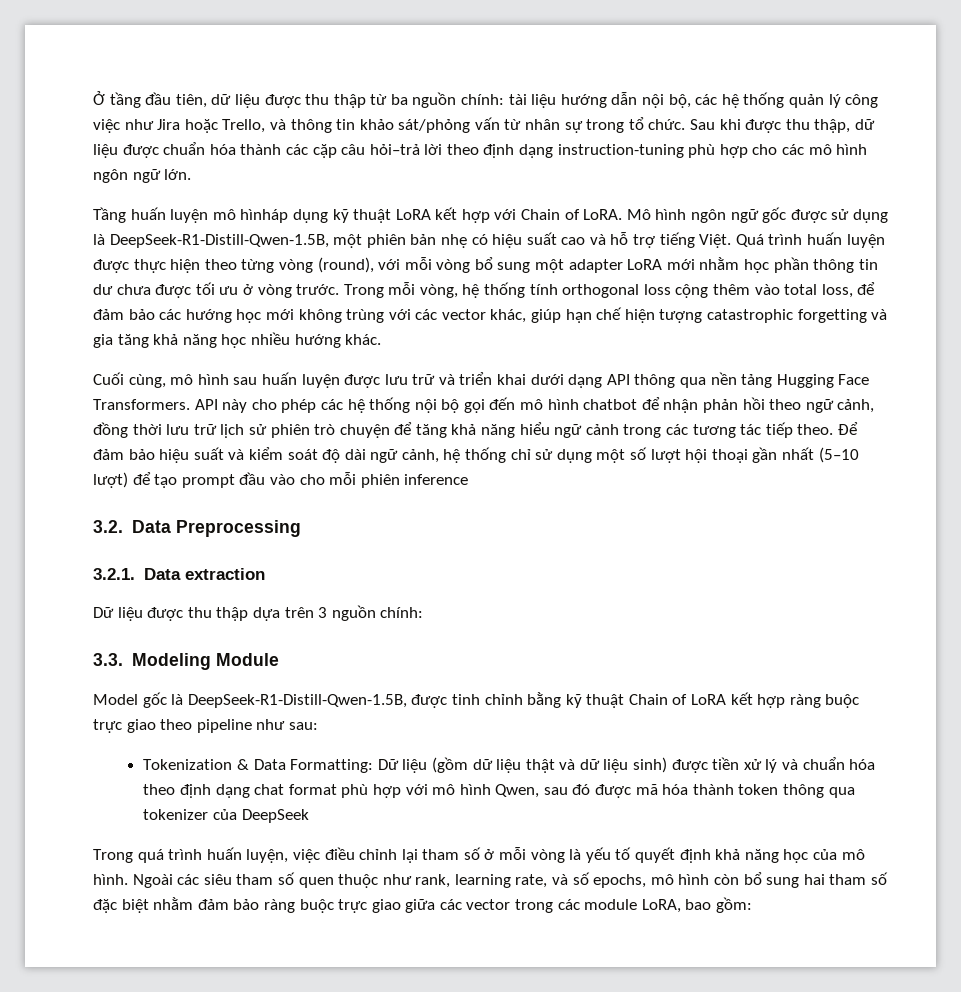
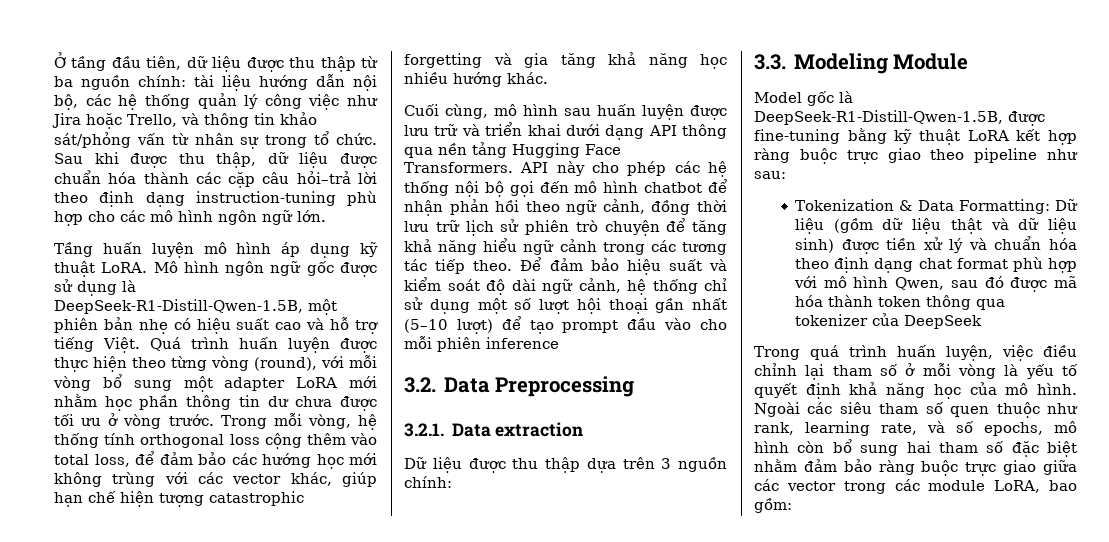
- Tầng huấn luyện mô hìnháp dụng kỹ thuật LoRA kết hợp với Chain of LoRA.
+ Tầng huấn luyện mô hình áp dụng kỹ thuật LoRA.
- Model gốc là DeepSeek-R1-Distill-Qwen-1.5B, được tinh chỉnh bằng kỹ thuật Chain of LoRA kết hợp ràng buộc trực giao theo pipeline như sau:
+ Model gốc là DeepSeek-R1-Distill-Qwen-1.5B, được fine-tuning bằng kỹ thuật LoRA kết hợp ràng buộc trực giao theo pipeline như sau:

